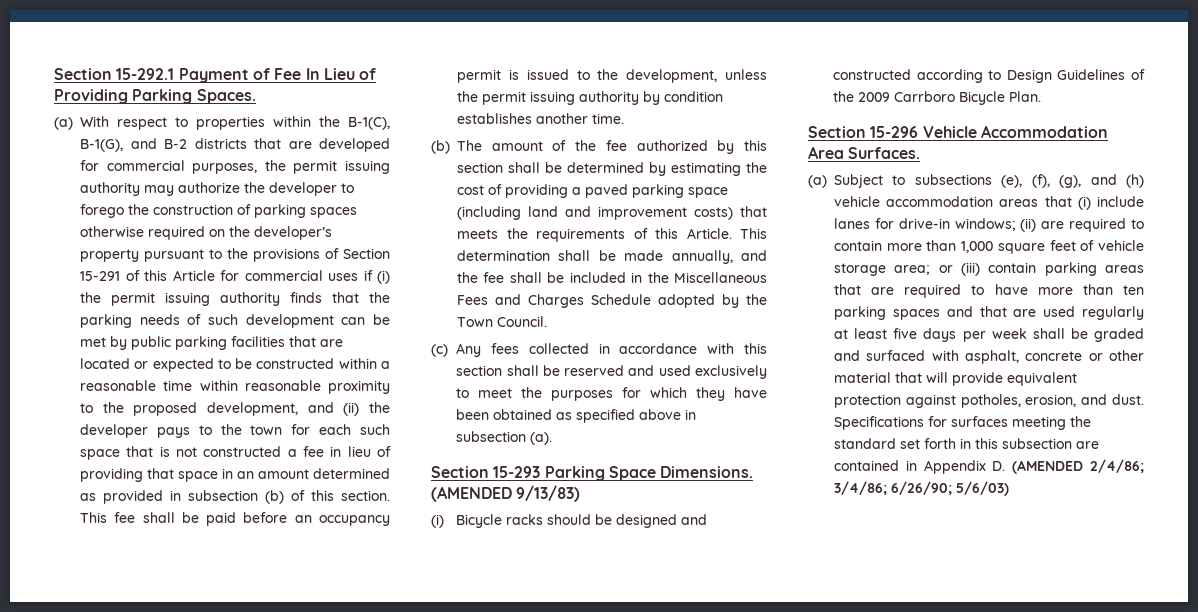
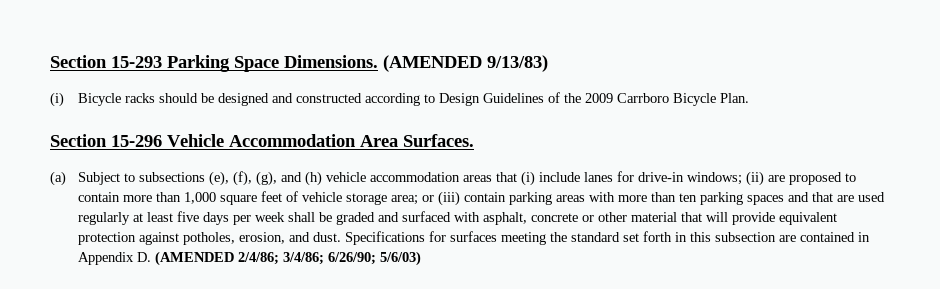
- Section 15-292.1 Payment of Fee In Lieu of Providing Parking Spaces.
- (a) With respect to properties within the B-1(C), B-1(G), and B-2 districts that are developed for commercial purposes, the permit issuing authority may authorize the developer to forego the construction of parking spaces otherwise required on the developer’s property pursuant to the provisions of Section 15-291 of this Article for commercial uses if (i) the permit issuing authority finds that the parking needs of such development can be met by public parking facilities that are located or expected to be constructed within a reasonable time within reasonable proximity to the proposed development, and (ii) the developer pays to the town for each such space that is not constructed a fee in lieu of providing that space in an amount determined as provided in subsection (b) of this section. This fee shall be paid before an occupancy permit is issued to the development, unless the permit issuing authority by condition establishes another time.
- (b) The amount of the fee authorized by this section shall be determined by estimating the cost of providing a paved parking space (including land and improvement costs) that meets the requirements of this Article. This determination shall be made annually, and the fee shall be included in the Miscellaneous Fees and Charges Schedule adopted by the Town Council.
- (c) Any fees collected in accordance with this section shall be reserved and used exclusively to meet the purposes for which they have been obtained as specified above in subsection (a).
- (ii) are required to contain more than 1,000 square feet of vehicle storage area;
+ (ii) are proposed to contain more than 1,000 square feet of vehicle storage area;
- or (iii) contain parking areas that are required to have more than ten parking spaces and that are used regularly at least five days per week shall be graded and surfaced with asphalt, concrete or other material that will provide equivalent protection against potholes, erosion, and dust.
+ or (iii) contain parking areas with more than ten parking spaces and that are used regularly at least five days per week shall be graded and surfaced with asphalt, concrete or other material that will provide equivalent protection against potholes, erosion, and dust.

